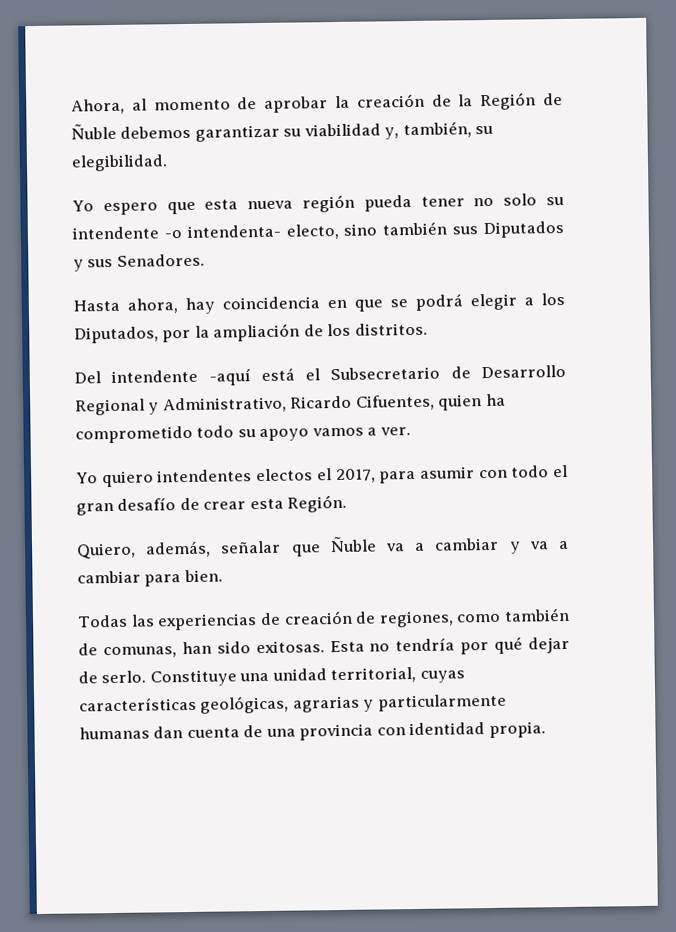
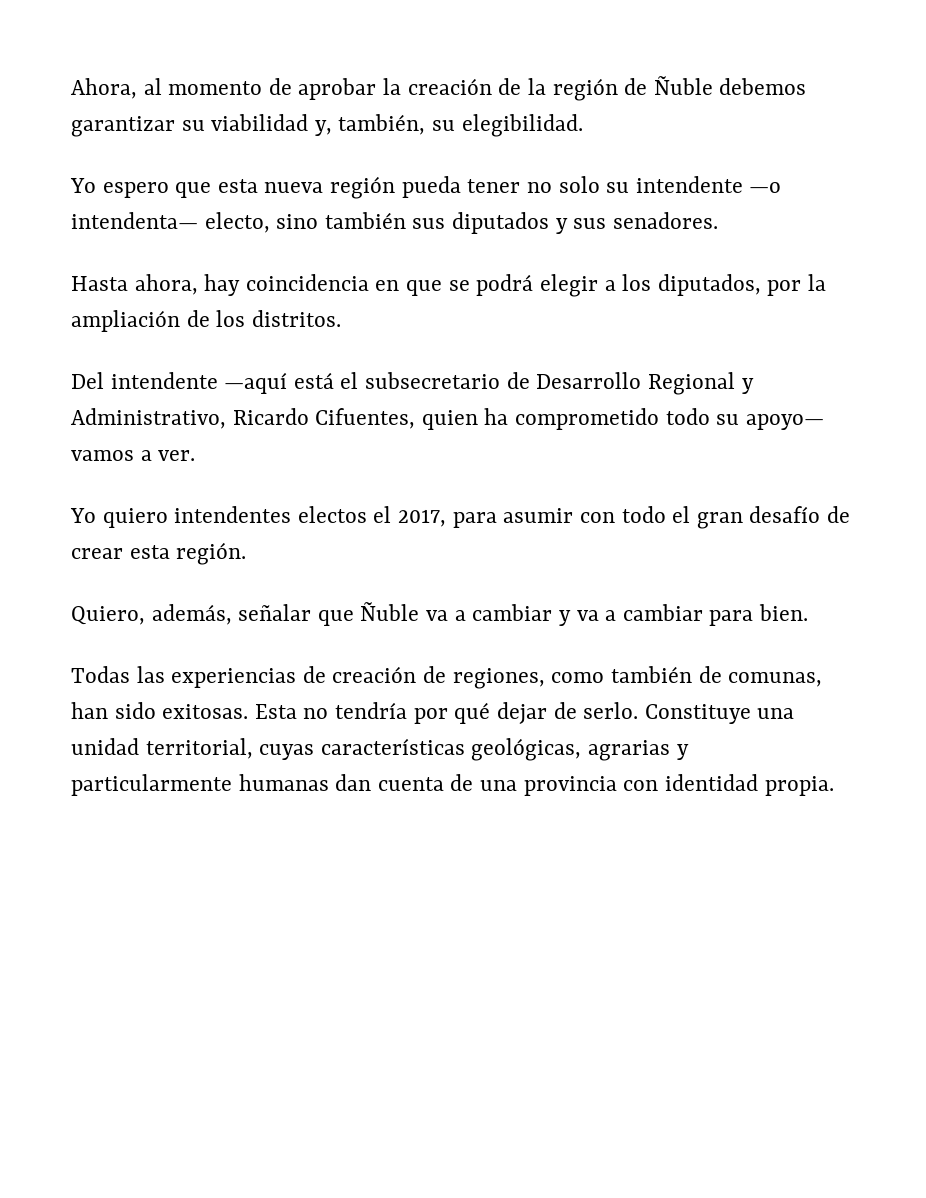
- Ahora, al momento de aprobar la creación de la Región de Ñuble debemos garantizar su viabilidad y, también, su elegibilidad.
+ Ahora, al momento de aprobar la creación de la región de Ñuble debemos garantizar su viabilidad y, también, su elegibilidad.
- Yo espero que esta nueva región pueda tener no solo su intendente -o intendenta- electo, sino también sus Diputados y sus Senadores.
+ Yo espero que esta nueva región pueda tener no solo su intendente —o intendenta— electo, sino también sus diputados y sus senadores.
- Hasta ahora, hay coincidencia en que se podrá elegir a los Diputados, por la ampliación de los distritos.
+ Hasta ahora, hay coincidencia en que se podrá elegir a los diputados, por la ampliación de los distritos.
- Del intendente -aquí está el Subsecretario de Desarrollo Regional y Administrativo, Ricardo Cifuentes, quien ha comprometido todo su apoyo vamos a ver.
+ Del intendente —aquí está el subsecretario de Desarrollo Regional y Administrativo, Ricardo Cifuentes, quien ha comprometido todo su apoyo— vamos a ver.
- Yo quiero intendentes electos el 2017, para asumir con todo el gran desafío de crear esta Región.
+ Yo quiero intendentes electos el 2017, para asumir con todo el gran desafío de crear esta región.

